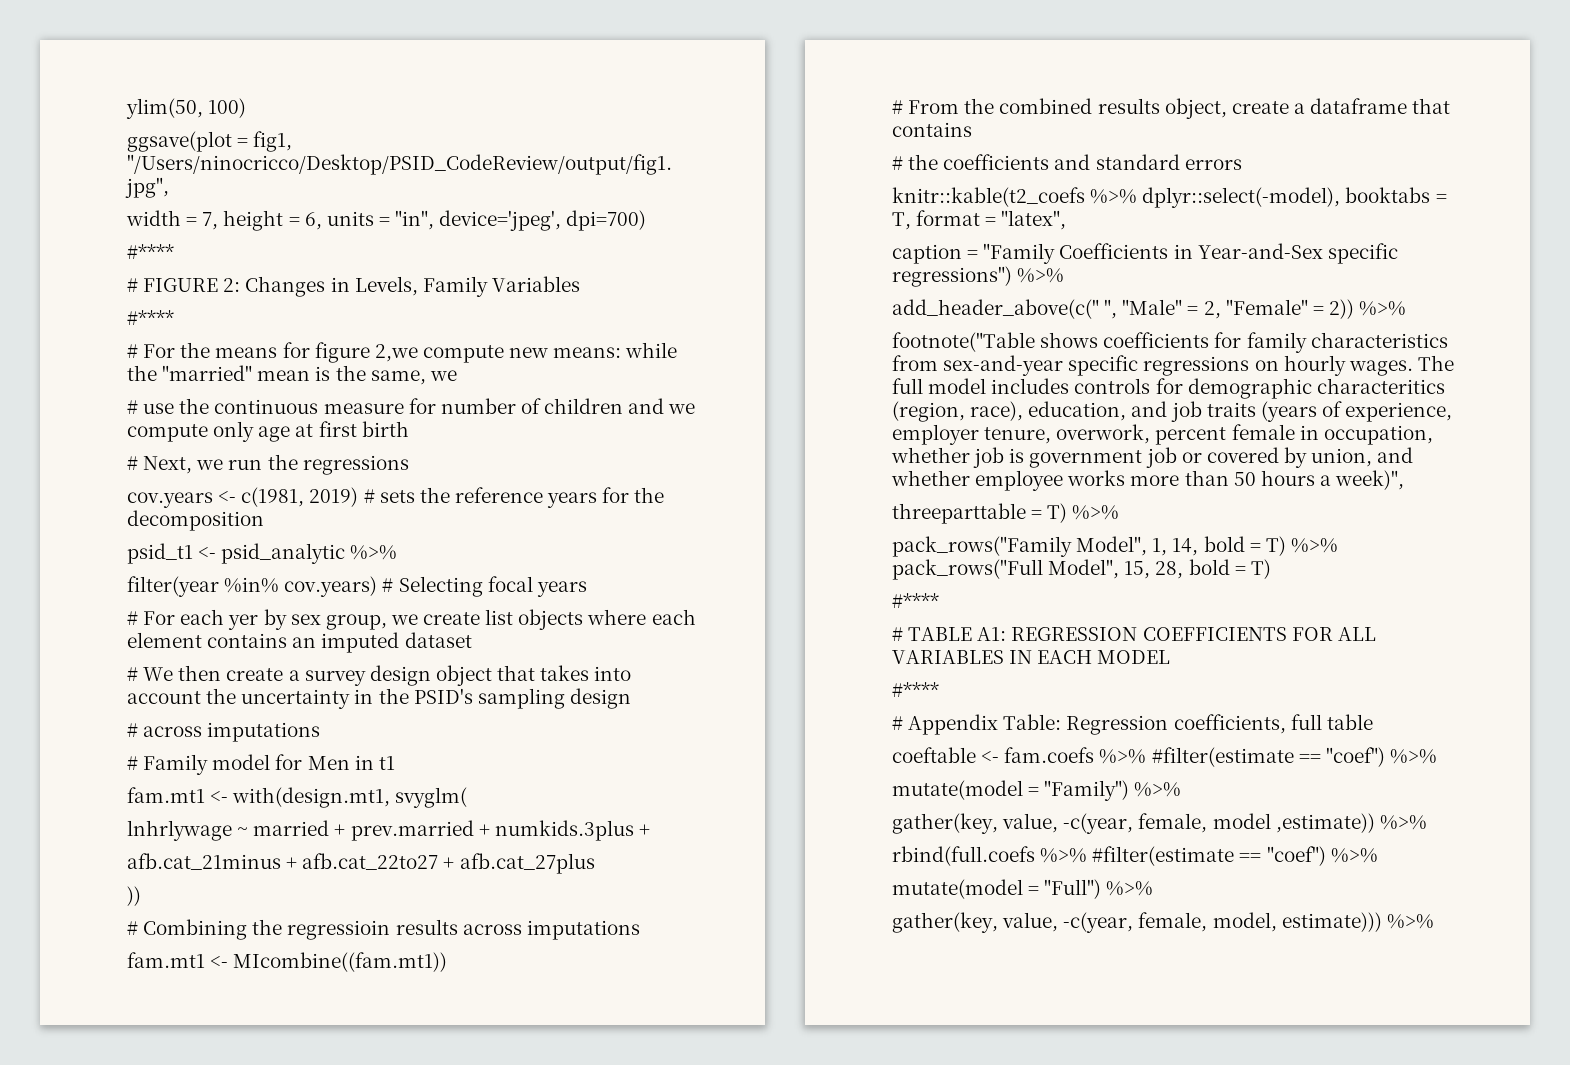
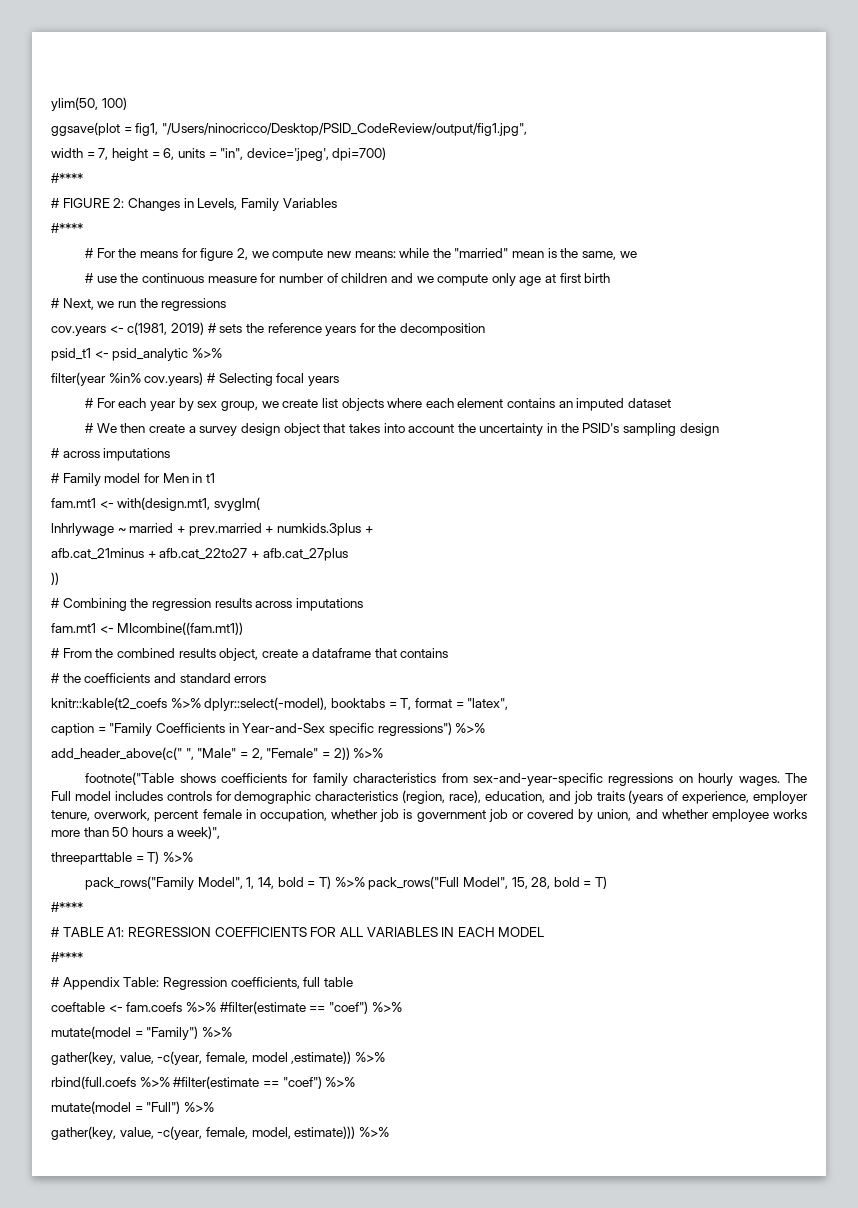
- # For the means for figure 2,we compute new means: while the "married" mean is the same, we
+ # For the means for figure 2, we compute new means: while the "married" mean is the same, we
- # For each yer by sex group, we create list objects where each element contains an imputed dataset
+ # For each year by sex group, we create list objects where each element contains an imputed dataset
- # Combining the regressioin results across imputations
+ # Combining the regression results across imputations
- footnote("Table shows coefficients for family characteristics from sex-and-year specific regressions on hourly wages.
+ footnote("Table shows coefficients for family characteristics from sex-and-year-specific regressions on hourly wages.
- The full model includes controls for demographic characteritics (region, race), education, and job traits (years of experience, employer tenure, overwork, percent female in occupation, whether job is government job or covered by union, and whether employee works more than 50 hours a week)",
+ The Full model includes controls for demographic characteristics (region, race), education, and job traits (years of experience, employer tenure, overwork, percent female in occupation, whether job is government job or covered by union, and whether employee works more than 50 hours a week)",

